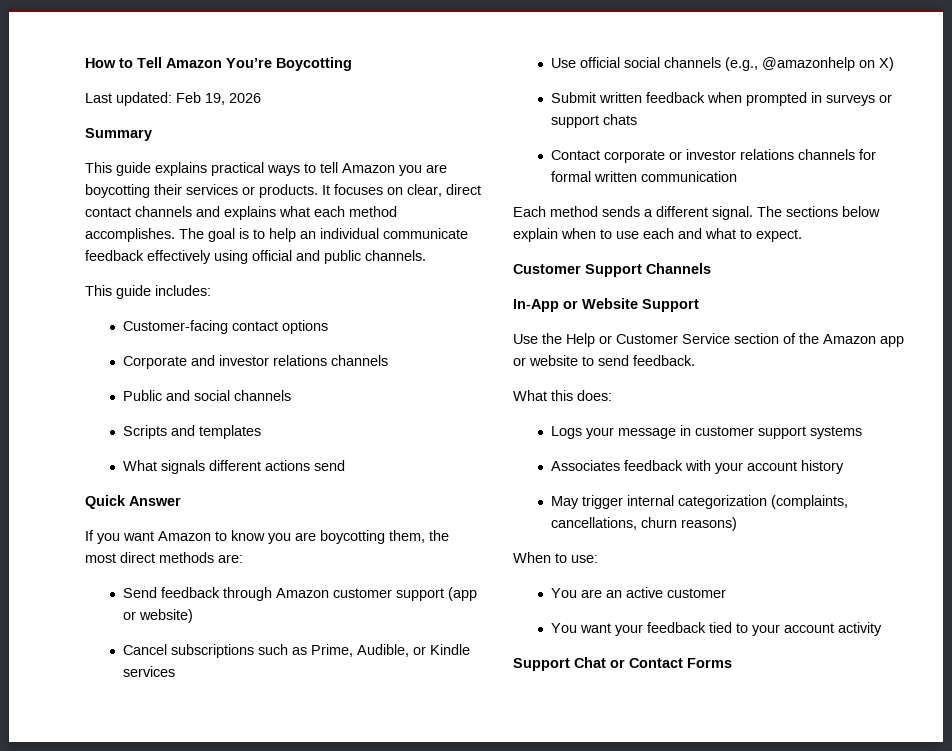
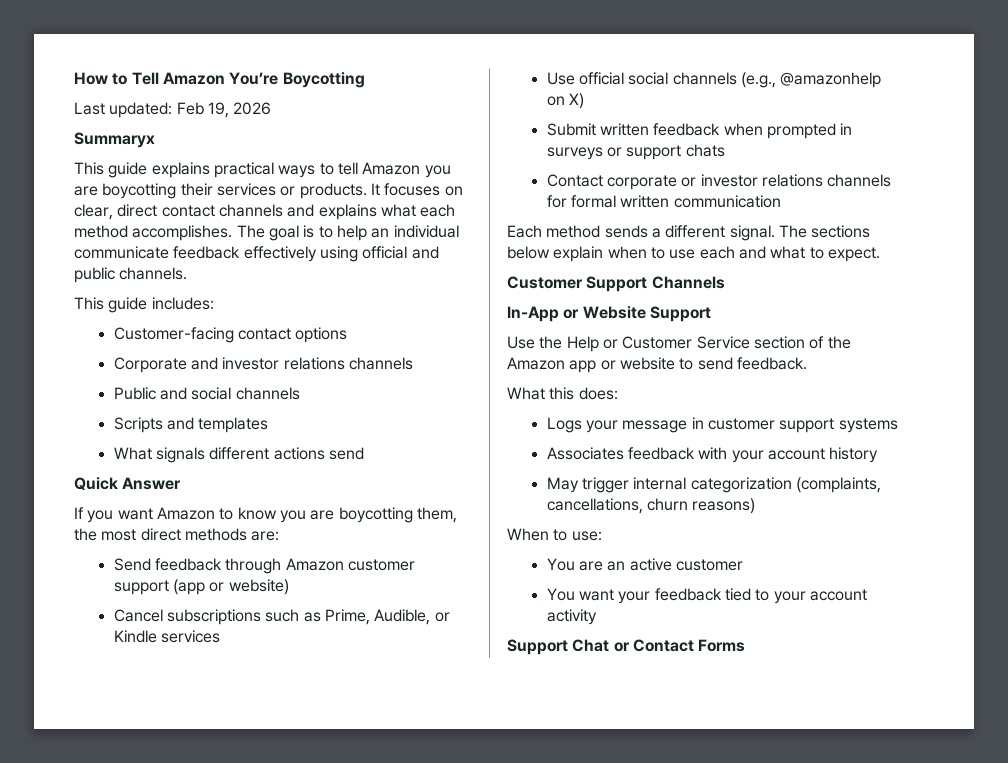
- Summary
+ Summaryx

